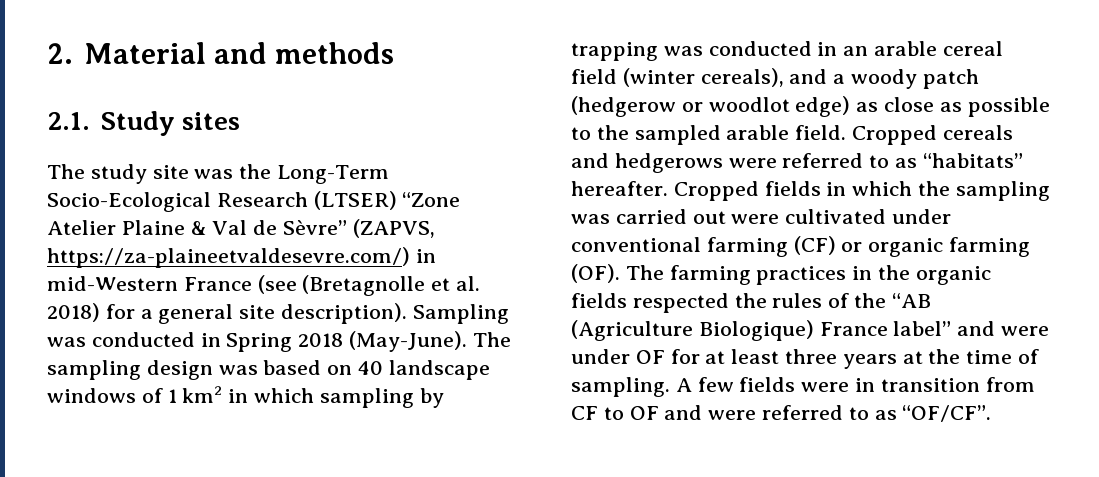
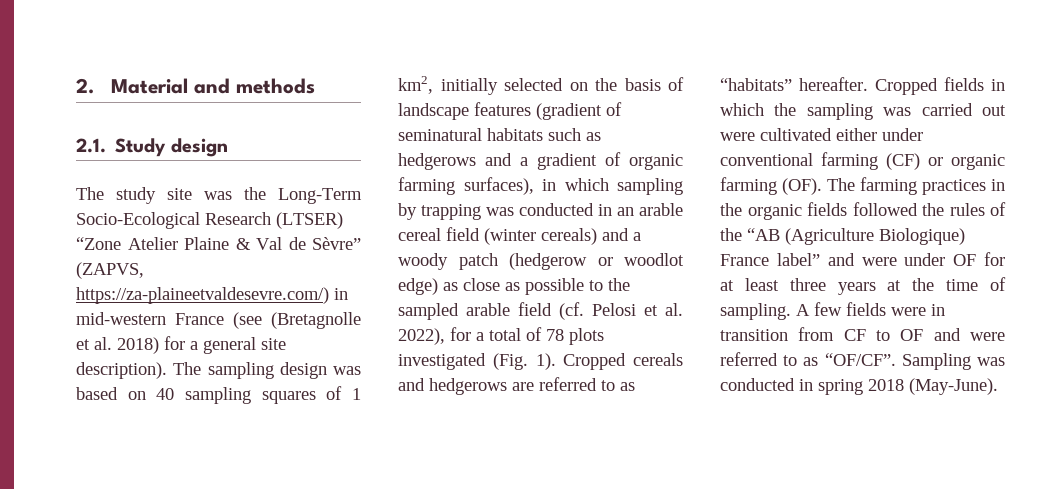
- 2.1. Study sites
+ 2.1. Study design
- The study site was the Long-Term Socio-Ecological Research (LTSER) “Zone Atelier Plaine & Val de Sèvre” (ZAPVS, https://za-plaineetvaldesevre.com/) in mid-Western France (see (Bretagnolle et al. 2018) for a general site description).
+ The study site was the Long-Term Socio-Ecological Research (LTSER) “Zone Atelier Plaine & Val de Sèvre” (ZAPVS, https://za-plaineetvaldesevre.com/) in mid-western France (see (Bretagnolle et al. 2018) for a general site description).
- Sampling was conducted in Spring 2018 (May-June).
- The sampling design was based on 40 landscape windows of 1 km2 in which sampling by trapping was conducted in an arable cereal field (winter cereals), and a woody patch (hedgerow or woodlot edge) as close as possible to the sampled arable field.
+ The sampling design was based on 40 sampling squares of 1 km2, initially selected on the basis of landscape features (gradient of seminatural habitats such as hedgerows and a gradient of organic farming surfaces), in which sampling by trapping was conducted in an arable cereal field (winter cereals) and a woody patch (hedgerow or woodlot edge) as close as possible to the sampled arable field (cf. Pelosi et al. 2022), for a total of 78 plots investigated (Fig. 1).
- Cropped cereals and hedgerows were referred to as “habitats” hereafter.
+ Cropped cereals and hedgerows are referred to as “habitats” hereafter.
- Cropped fields in which the sampling was carried out were cultivated under conventional farming (CF) or organic farming (OF). The farming practices in the organic fields respected the rules of the “AB (Agriculture Biologique) France label” and were under OF for at least three years at the time of sampling.
+ Cropped fields in which the sampling was carried out were cultivated either under conventional farming (CF) or organic farming (OF). The farming practices in the organic fields followed the rules of the “AB (Agriculture Biologique) France label” and were under OF for at least three years at the time of sampling.
+ Sampling was conducted in spring 2018 (May-June).

